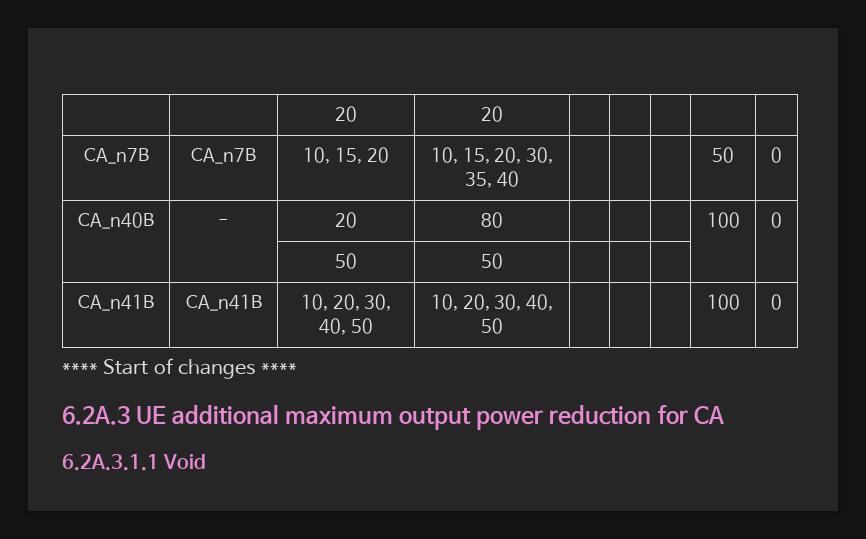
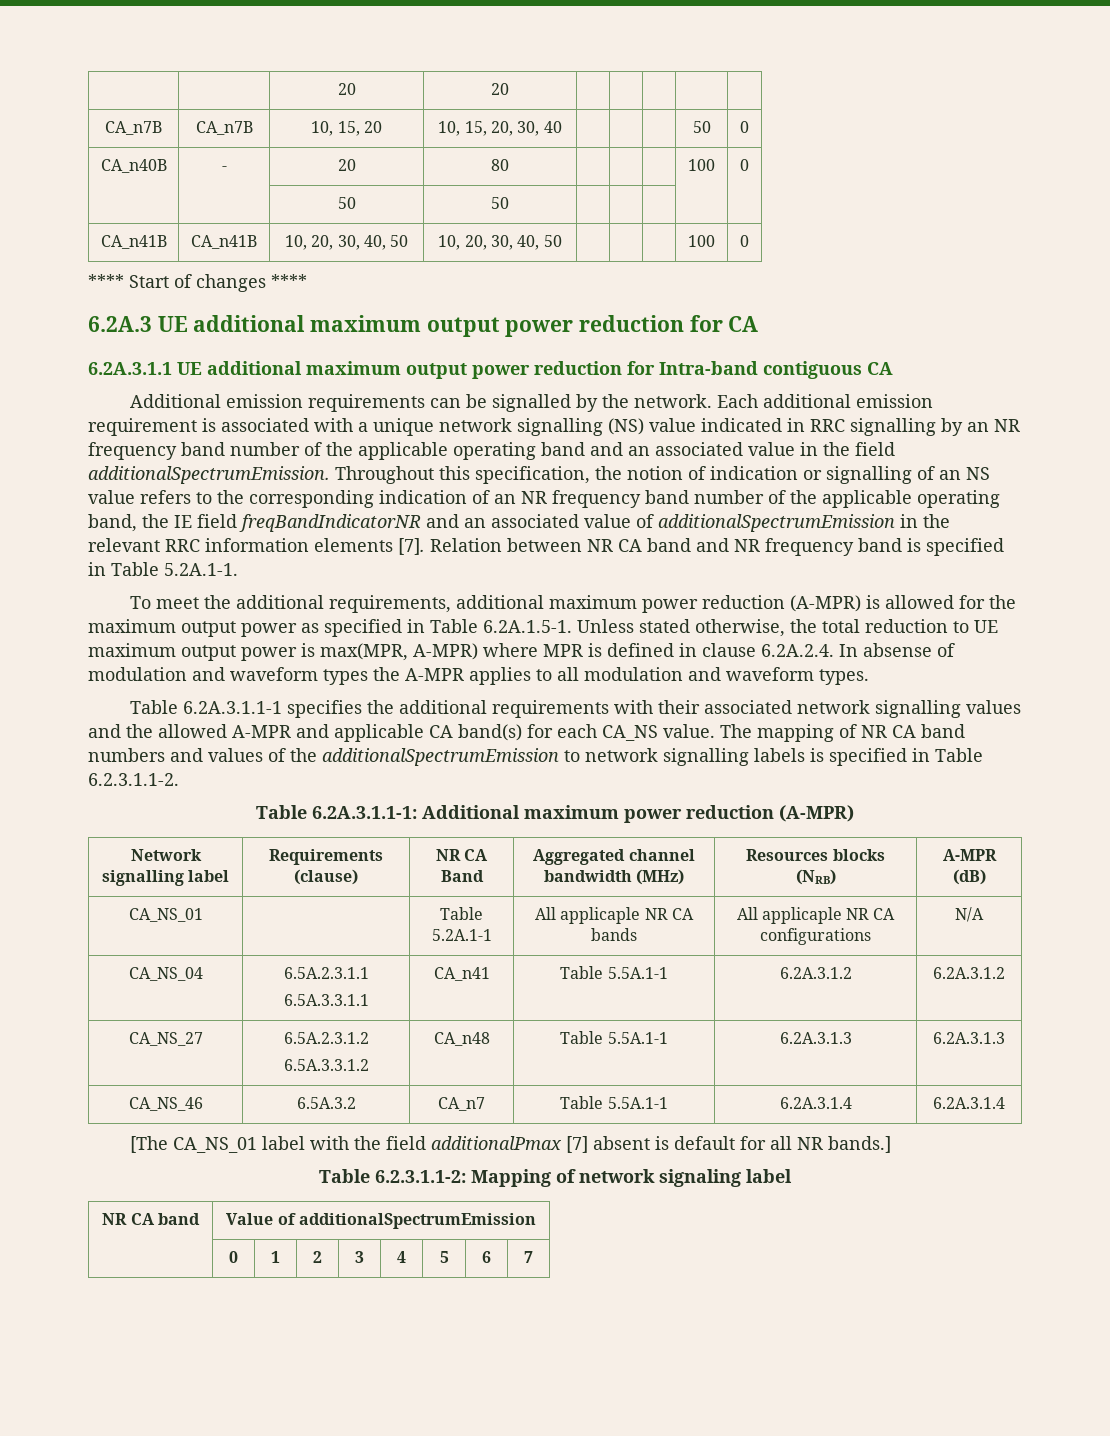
- CA_n7B | CA_n7B | 10, 15, 20 | 10, 15, 20, 30, 35, 40 | | | | 50 | 0
+ CA_n7B | CA_n7B | 10, 15, 20 | 10, 15, 20, 30, 40 | | | | 50 | 0
- 6.2A.3.1.1 Void
+ 6.2A.3.1.1 UE additional maximum output power reduction for Intra-band contiguous CA
+ Additional emission requirements can be signalled by the network. Each additional emission requirement is associated with a unique network signalling (NS) value indicated in RRC signalling by an NR frequency band number of the applicable operating band and an associated value in the field additionalSpectrumEmission. Throughout this specification, the notion of indication or signalling of an NS value refers to the corresponding indication of an NR frequency band number of the applicable operating band, the IE field freqBandIndicatorNR and an associated value of additionalSpectrumEmission in the relevant RRC information elements [7]. Relation between NR CA band and NR frequency band is specified in Table 5.2A.1-1.
+ To meet the additional requirements, additional maximum power reduction (A-MPR) is allowed for the maximum output power as specified in Table 6.2A.1.5-1. Unless stated otherwise, the total reduction to UE maximum output power is max(MPR, A-MPR) where MPR is defined in clause 6.2A.2.4. In absense of modulation and waveform types the A-MPR applies to all modulation and waveform types.
+ Table 6.2A.3.1.1-1 specifies the additional requirements with their associated network signalling values and the allowed A-MPR and applicable CA band(s) for each CA_NS value. The mapping of NR CA band numbers and values of the additionalSpectrumEmission to network signalling labels is specified in Table 6.2.3.1.1-2.
+ Table 6.2A.3.1.1-1: Additional maximum power reduction (A-MPR)
+ Network signalling label | Requirements (clause) | NR CA Band | Aggregated channel bandwidth (MHz) | Resources blocks (NRB) | A-MPR (dB)
+ CA_NS_01 | | Table 5.2A.1-1 | All applicaple NR CA bands | All applicaple NR CA configurations | N/A
+ CA_NS_04 | 6.5A.2.3.1.1
+ 6.5A.3.3.1.1 | CA_n41 | Table 5.5A.1-1 | 6.2A.3.1.2 | 6.2A.3.1.2
+ CA_NS_27 | 6.5A.2.3.1.2
+ 6.5A.3.3.1.2 | CA_n48 | Table 5.5A.1-1 | 6.2A.3.1.3 | 6.2A.3.1.3
+ CA_NS_46 | 6.5A.3.2 | CA_n7 | Table 5.5A.1-1 | 6.2A.3.1.4 | 6.2A.3.1.4
+ [The CA_NS_01 label with the field additionalPmax [7] absent is default for all NR bands.]
+ Table 6.2.3.1.1-2: Mapping of network signaling label
+ NR CA band | Value of additionalSpectrumEmission
+ | 0 | 1 | 2 | 3 | 4 | 5 | 6 | 7

